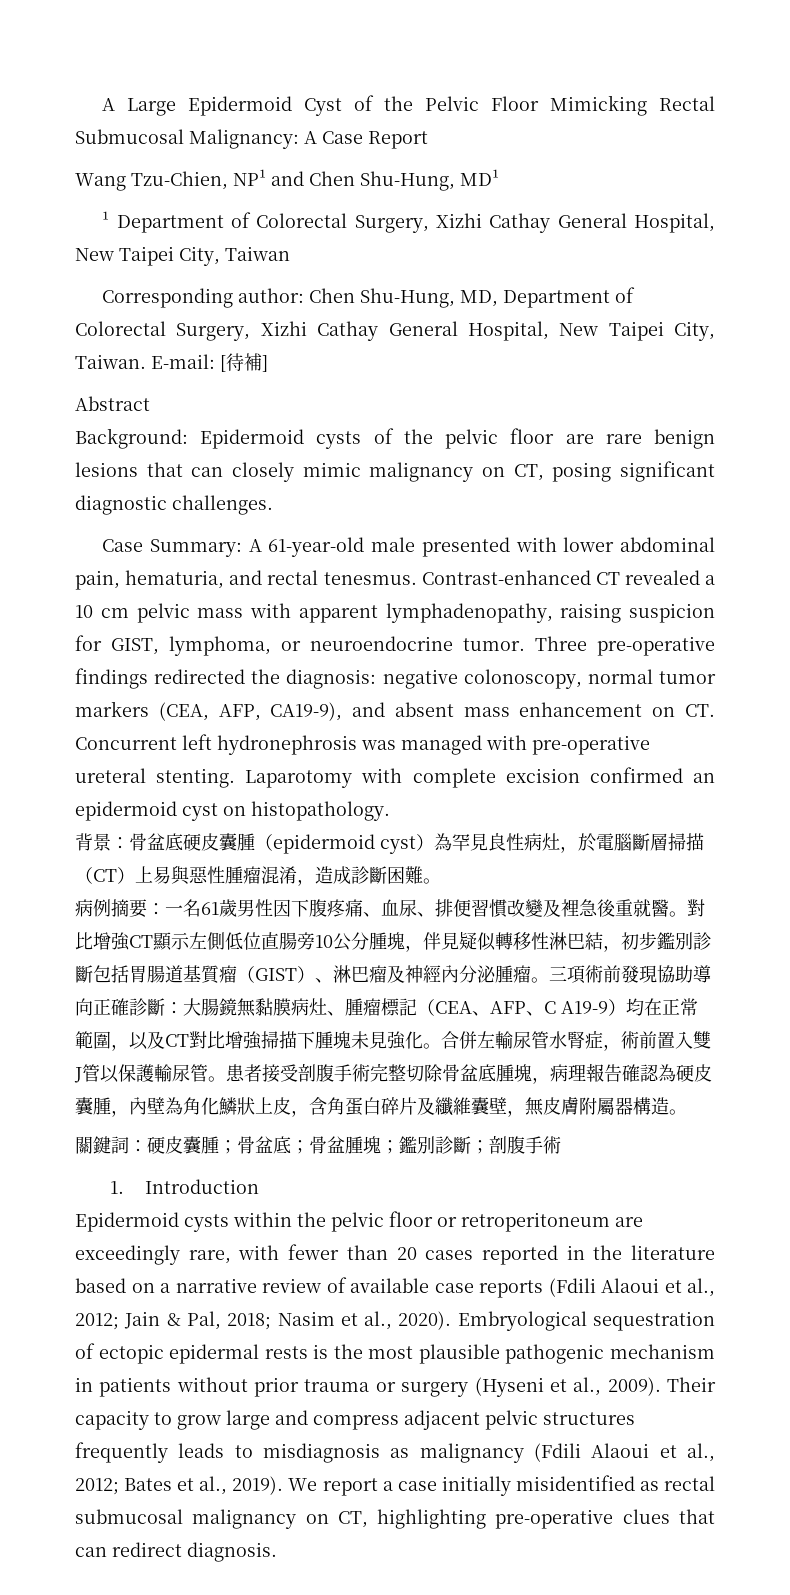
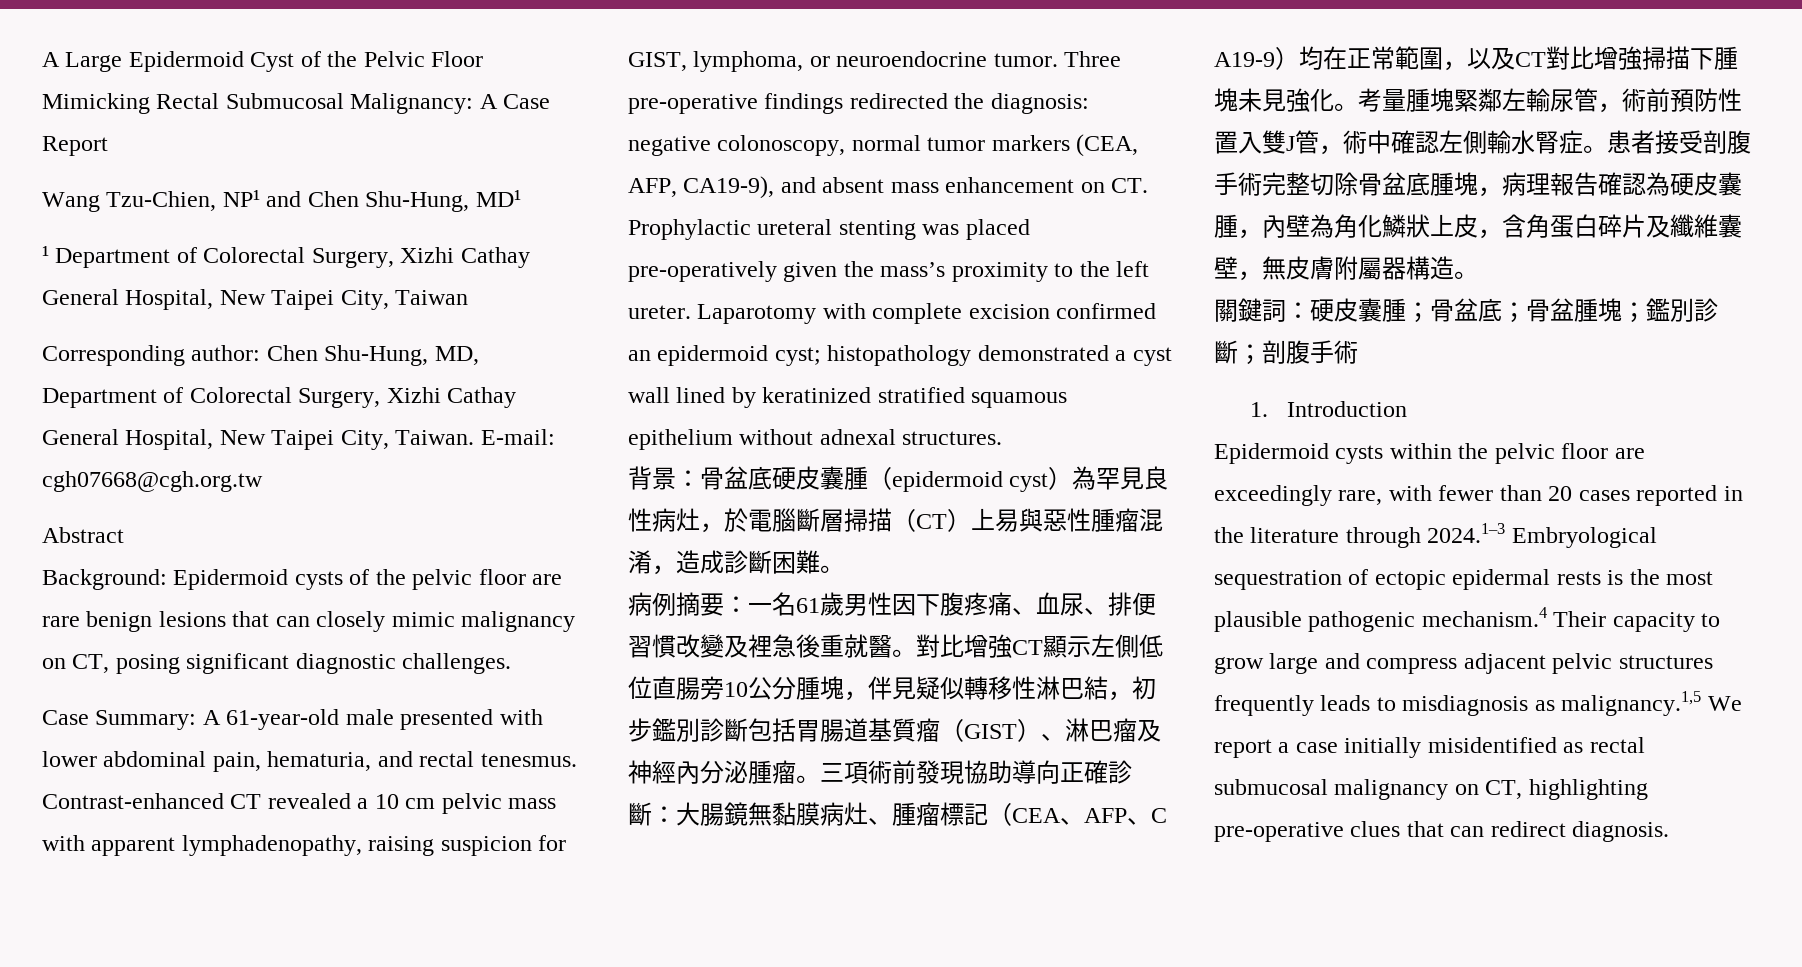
- E-mail: [待補]
+ E-mail: cgh07668@cgh.org.tw
- Three pre-operative findings redirected the diagnosis: negative colonoscopy, normal tumor markers (CEA, AFP, CA19-9), and absent mass enhancement on CT. Concurrent left hydronephrosis was managed with pre-operative ureteral stenting.
+ Three pre-operative findings redirected the diagnosis: negative colonoscopy, normal tumor markers (CEA, AFP, CA19-9), and absent mass enhancement on CT. Prophylactic ureteral stenting was placed pre-operatively given the mass’s proximity to the left ureter.
- Laparotomy with complete excision confirmed an epidermoid cyst on histopathology.
+ Laparotomy with complete excision confirmed an epidermoid cyst; histopathology demonstrated a cyst wall lined by keratinized stratified squamous epithelium without adnexal structures.
- 合併左輸尿管水腎症，術前置入雙J管以保護輸尿管。
+ 考量腫塊緊鄰左輸尿管，術前預防性置入雙J管，術中確認左側輸水腎症。
- Epidermoid cysts within the pelvic floor or retroperitoneum are exceedingly rare, with fewer than 20 cases reported in the literature based on a narrative review of available case reports (Fdili Alaoui et al., 2012; Jain & Pal, 2018; Nasim et al., 2020). Embryological sequestration of ectopic epidermal rests is the most plausible pathogenic mechanism in patients without prior trauma or surgery (Hyseni et al., 2009). Their capacity to grow large and compress adjacent pelvic structures frequently leads to misdiagnosis as malignancy (Fdili Alaoui et al., 2012; Bates et al., 2019). We report a case initially misidentified as rectal submucosal malignancy on CT, highlighting pre-operative clues that can redirect diagnosis.
+ Epidermoid cysts within the pelvic floor are exceedingly rare, with fewer than 20 cases reported in the literature through 2024.1–3 Embryological sequestration of ectopic epidermal rests is the most plausible pathogenic mechanism.4 Their capacity to grow large and compress adjacent pelvic structures frequently leads to misdiagnosis as malignancy.1,5 We report a case initially misidentified as rectal submucosal malignancy on CT, highlighting pre-operative clues that can redirect diagnosis.

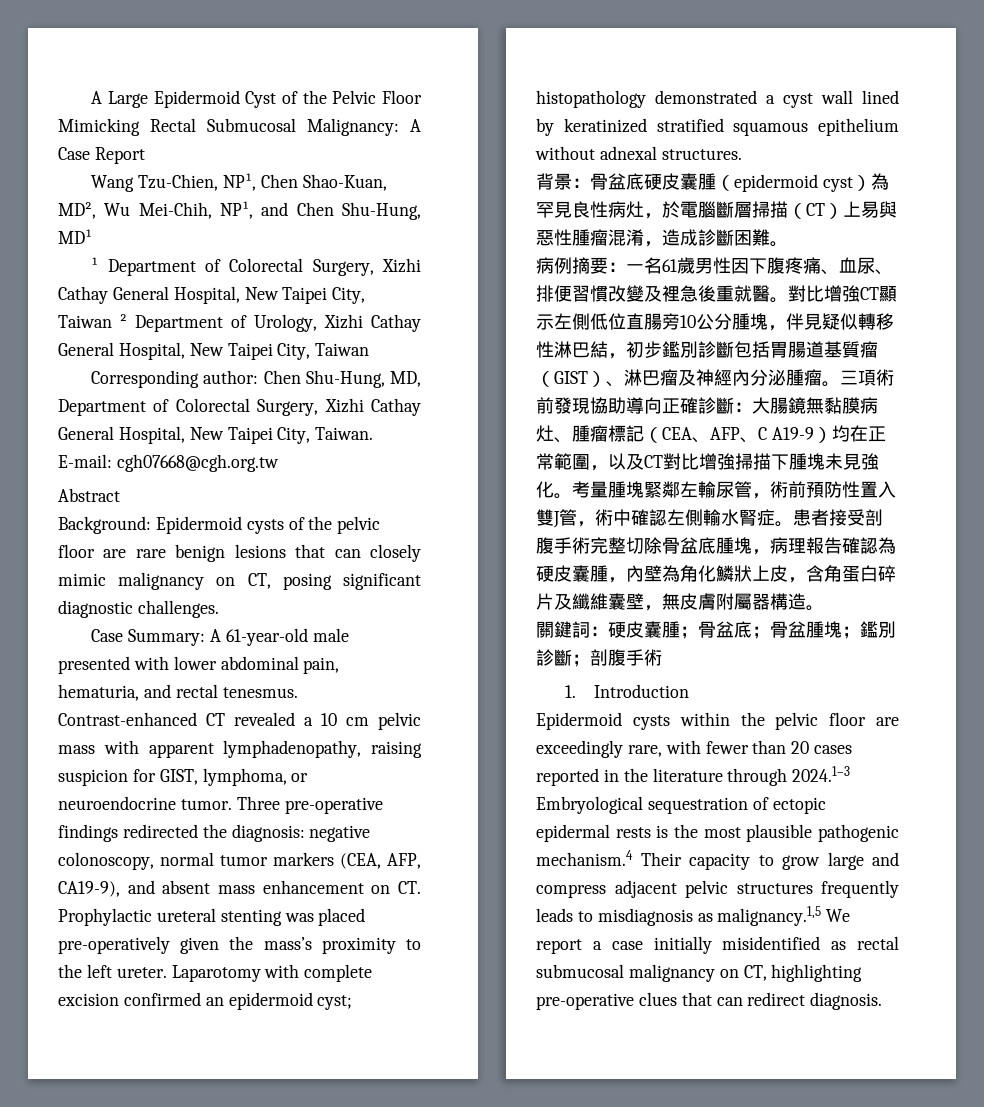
- Wang Tzu-Chien, NP¹ and Chen Shu-Hung, MD¹
+ Wang Tzu-Chien, NP¹, Chen Shao-Kuan, MD², Wu Mei-Chih, NP¹, and Chen Shu-Hung, MD¹
- ¹ Department of Colorectal Surgery, Xizhi Cathay General Hospital, New Taipei City, Taiwan
+ ¹ Department of Colorectal Surgery, Xizhi Cathay General Hospital, New Taipei City, Taiwan ² Department of Urology, Xizhi Cathay General Hospital, New Taipei City, Taiwan

